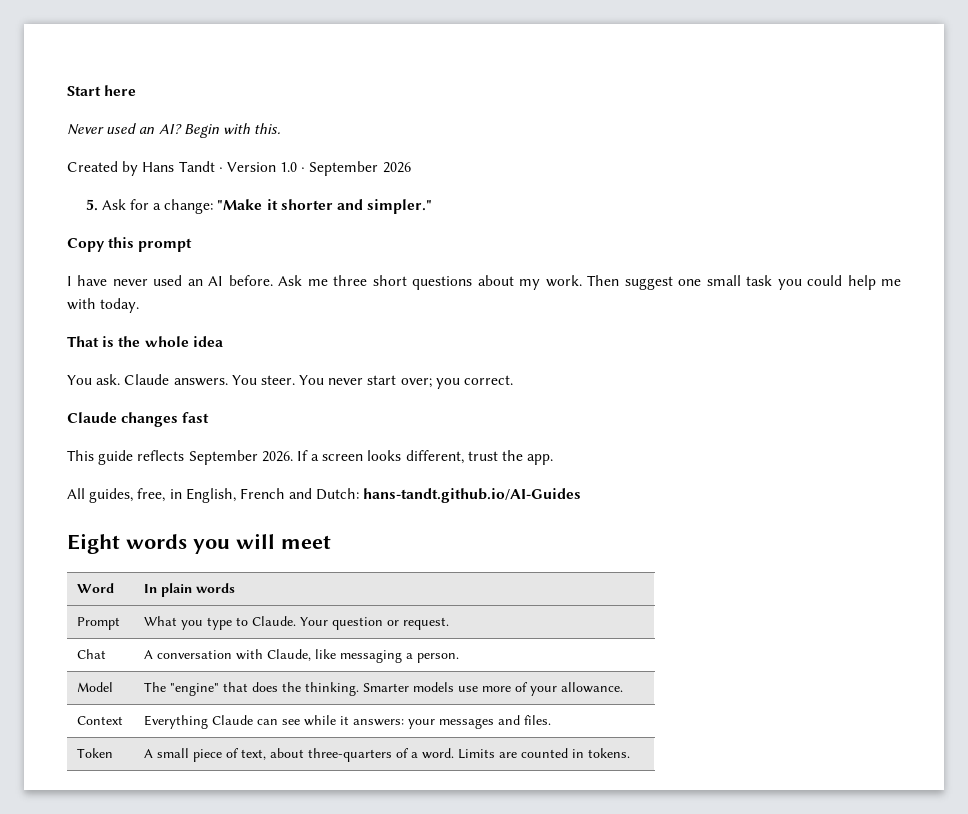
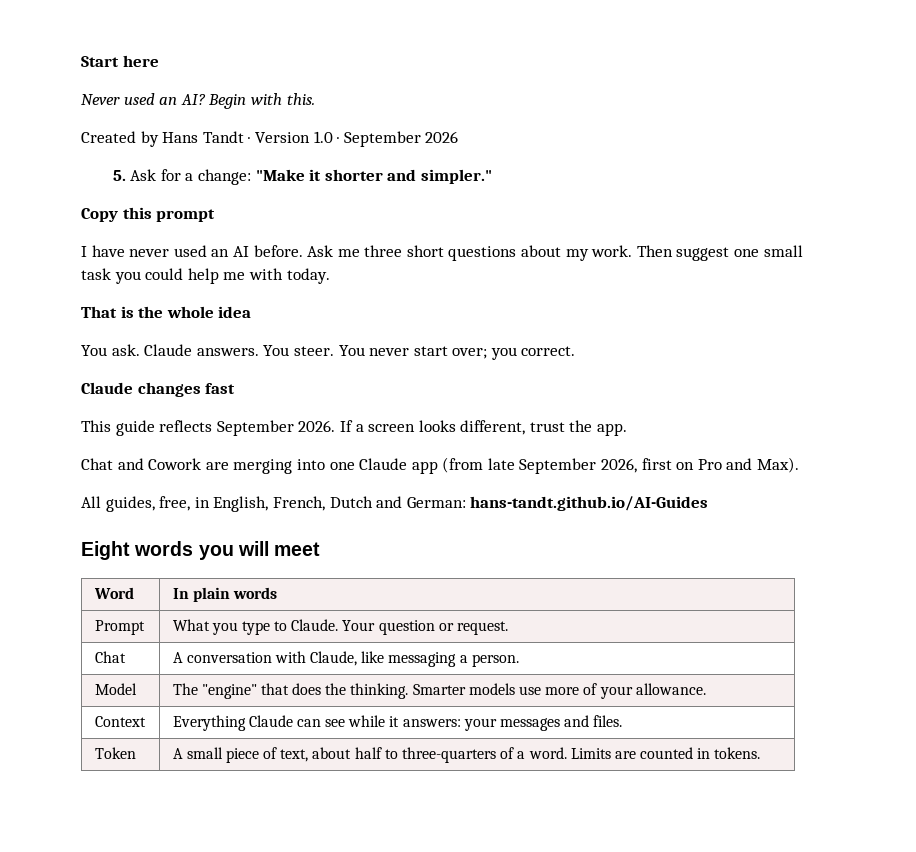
+ Chat and Cowork are merging into one Claude app (from late September 2026, first on Pro and Max).
- All guides, free, in English, French and Dutch: hans-tandt.github.io/AI-Guides
+ All guides, free, in English, French, Dutch and German: hans-tandt.github.io/AI-Guides
- Token | A small piece of text, about three-quarters of a word. Limits are counted in tokens.
+ Token | A small piece of text, about half to three-quarters of a word. Limits are counted in tokens.

